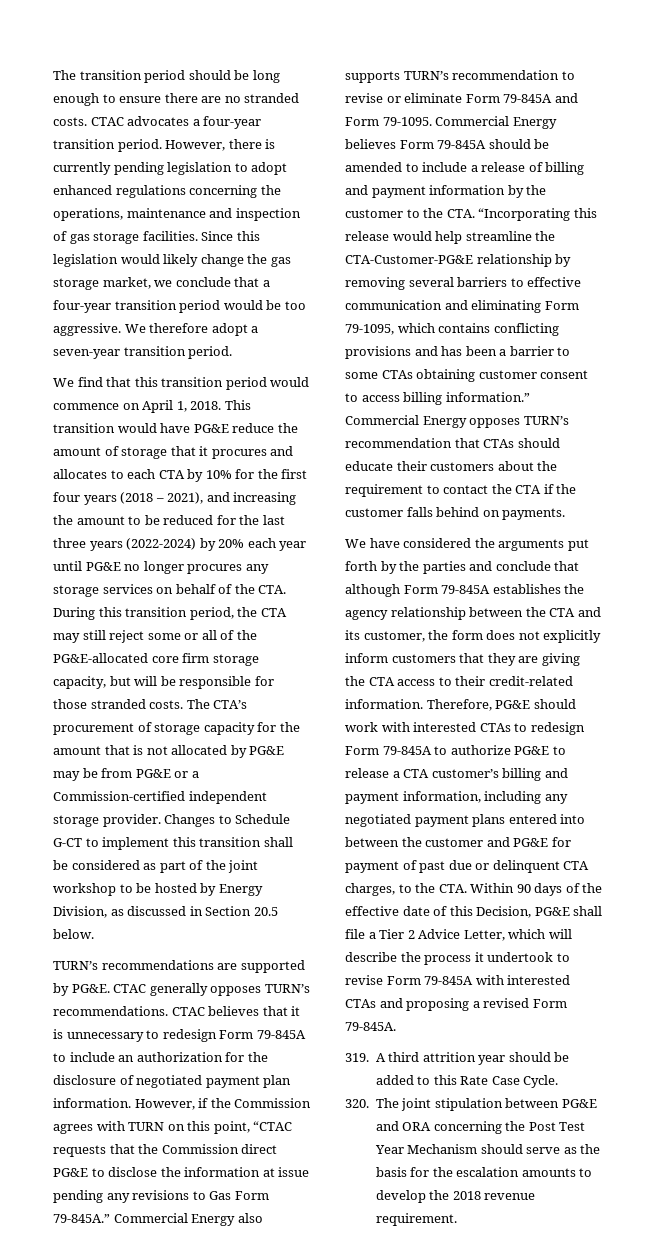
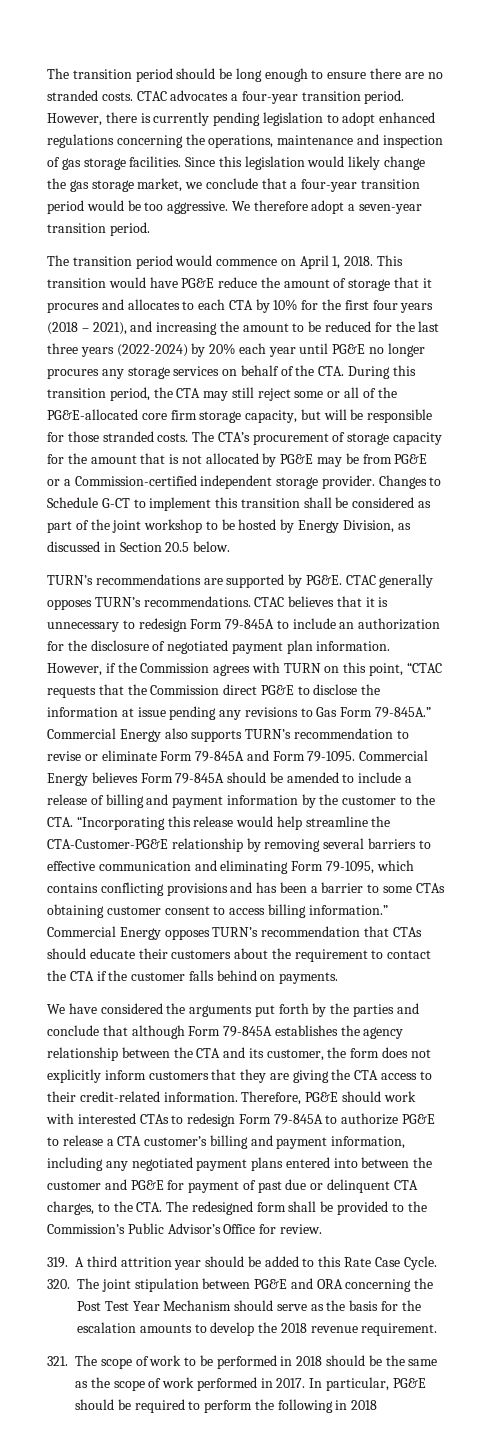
- We find that this transition period would commence on April 1, 2018.
+ The transition period would commence on April 1, 2018.
- Therefore, PG&E should work with interested CTAs to redesign Form 79-845A to authorize PG&E to release a CTA customer’s billing and payment information, including any negotiated payment plans entered into between the customer and PG&E for payment of past due or delinquent CTA charges, to the CTA. Within 90 days of the effective date of this Decision, PG&E shall file a Tier 2 Advice Letter, which will describe the process it undertook to revise Form 79-845A with interested CTAs and proposing a revised Form 79-845A.
+ Therefore, PG&E should work with interested CTAs to redesign Form 79-845A to authorize PG&E to release a CTA customer’s billing and payment information, including any negotiated payment plans entered into between the customer and PG&E for payment of past due or delinquent CTA charges, to the CTA. The redesigned form shall be provided to the Commission’s Public Advisor’s Office for review.
+ 321. The scope of work to be performed in 2018 should be the same as the scope of work performed in 2017. In particular, PG&E should be required to perform the following in 2018

